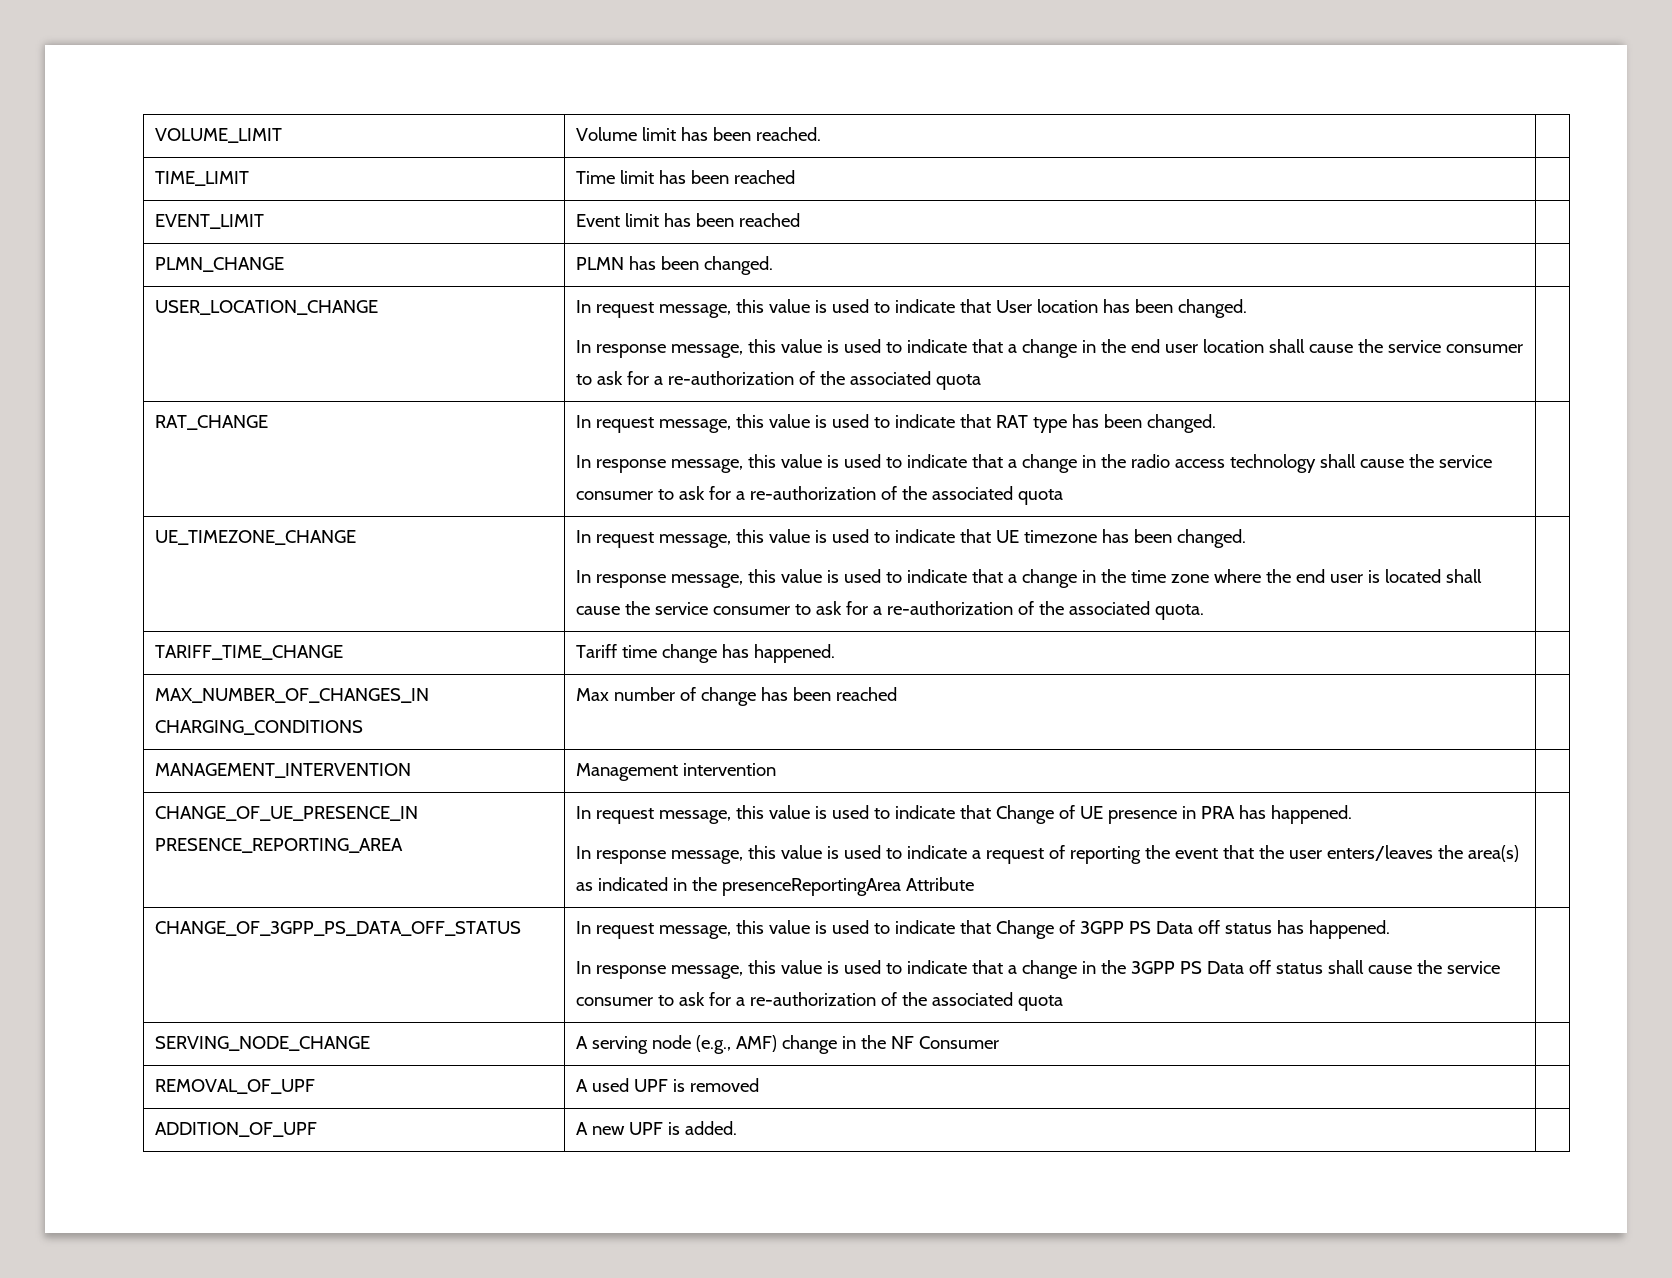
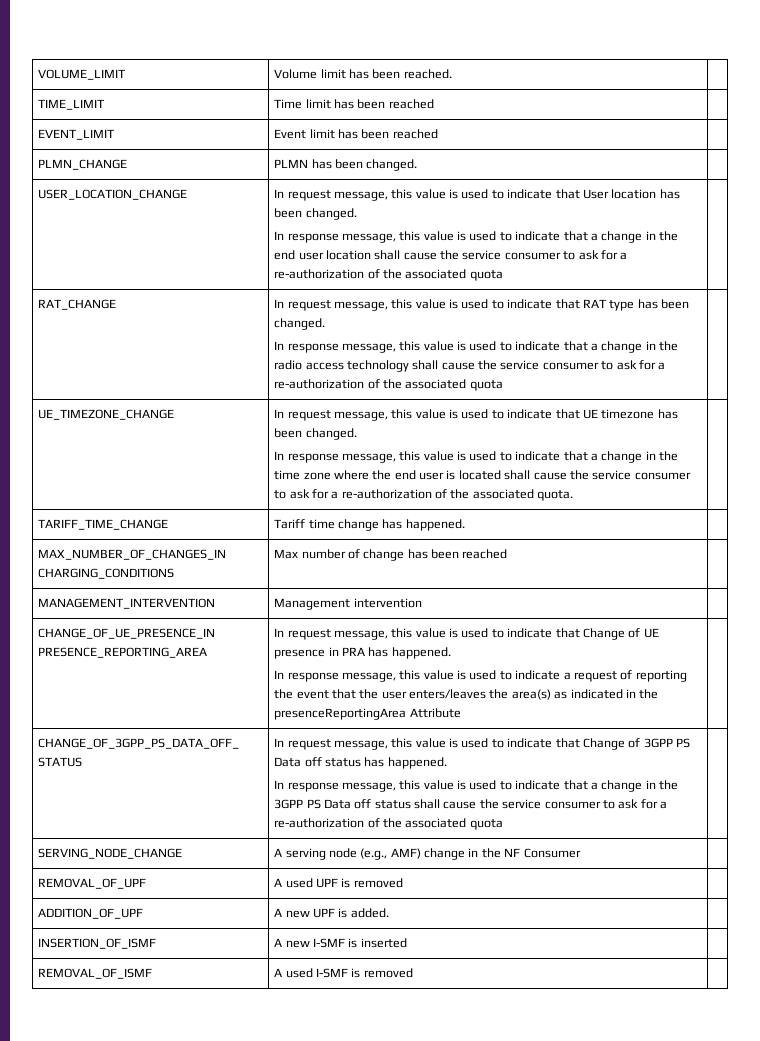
+ INSERTION_OF_ISMF | A new I-SMF is inserted |
+ REMOVAL_OF_ISMF | A used I-SMF is removed |

